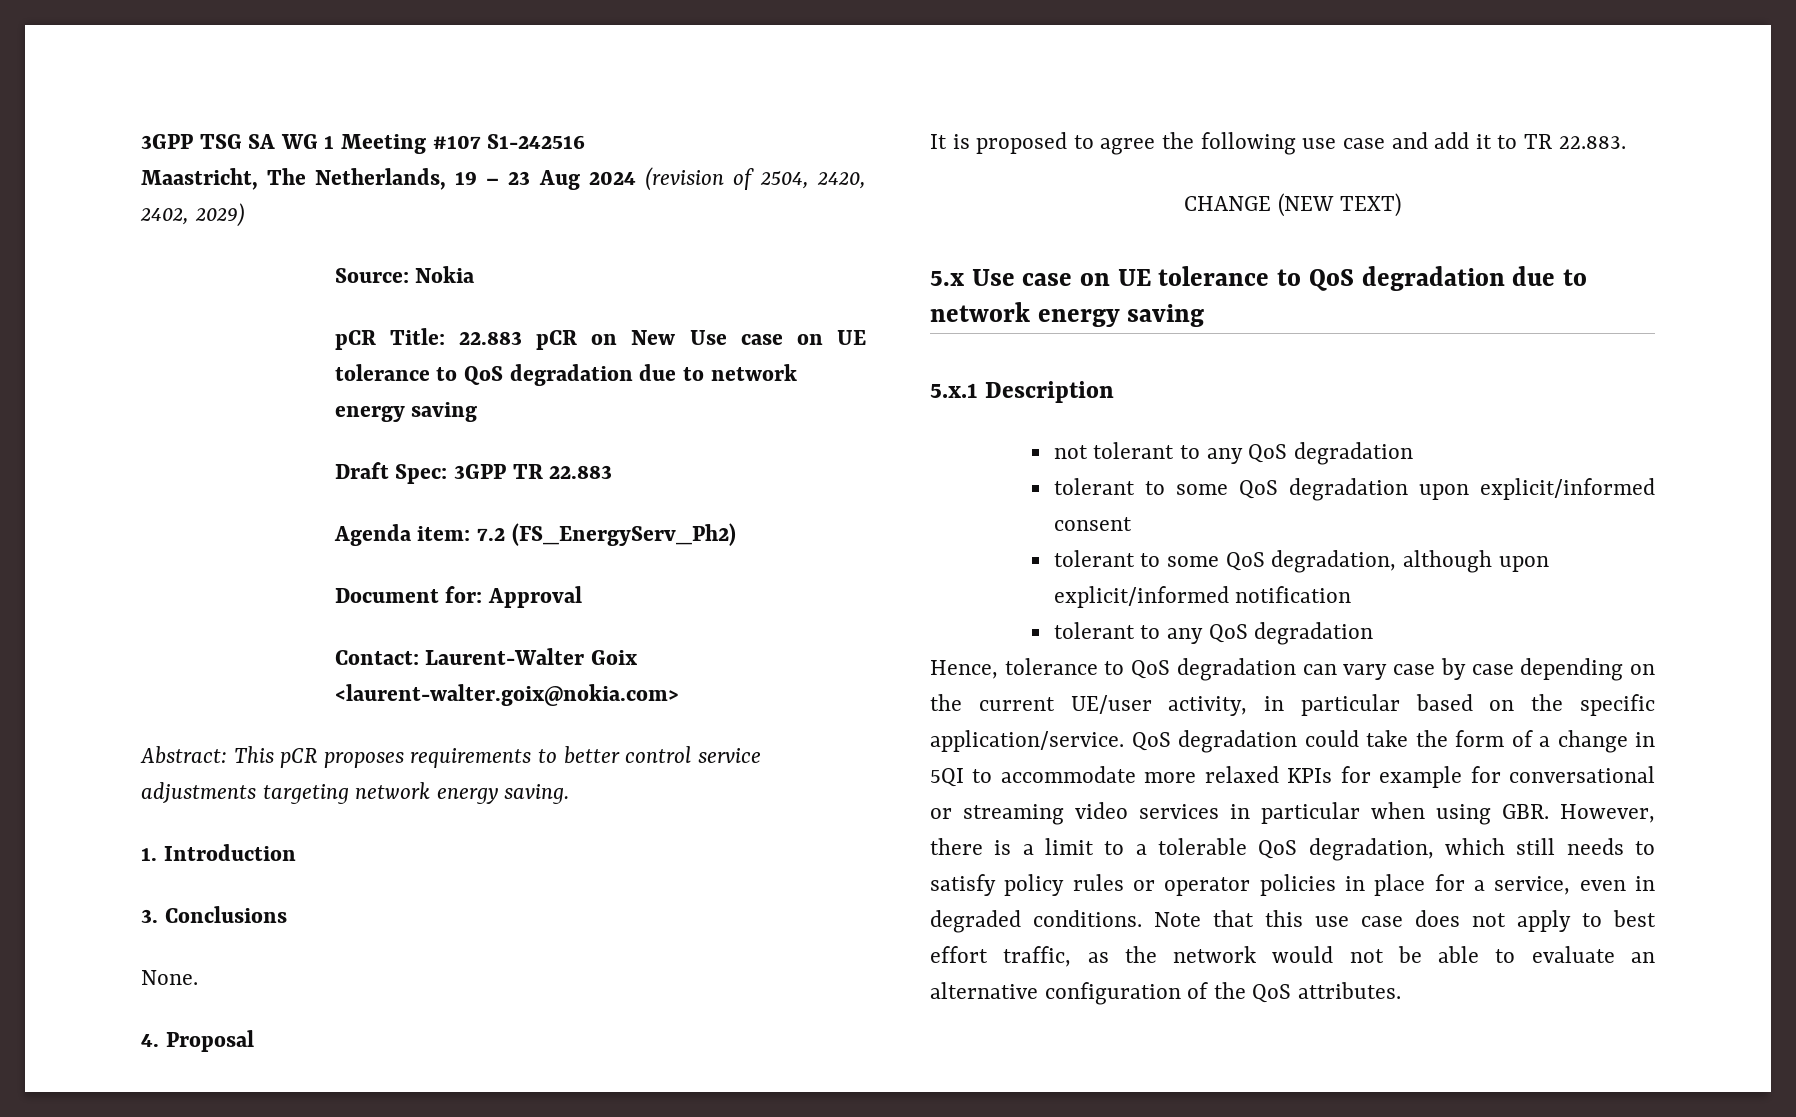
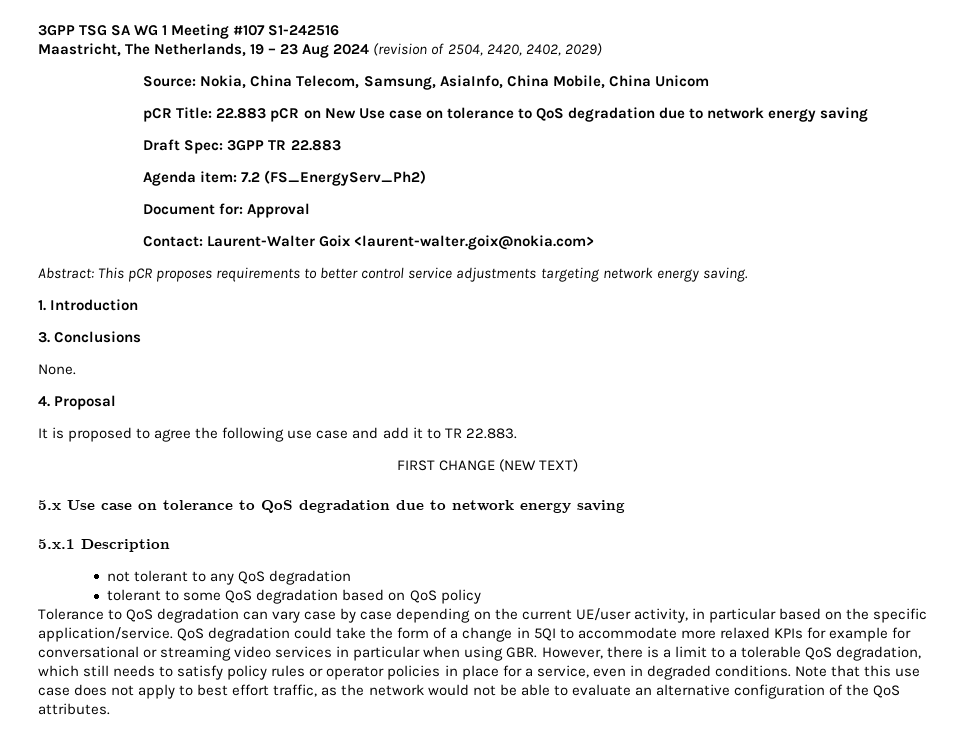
- Source: Nokia
+ Source: Nokia, China Telecom, Samsung, AsiaInfo, China Mobile, China Unicom
- pCR Title: 22.883 pCR on New Use case on UE tolerance to QoS degradation due to network energy saving
+ pCR Title: 22.883 pCR on New Use case on tolerance to QoS degradation due to network energy saving
- CHANGE (NEW TEXT)
+ FIRST CHANGE (NEW TEXT)
- 5.x Use case on UE tolerance to QoS degradation due to network energy saving
+ 5.x Use case on tolerance to QoS degradation due to network energy saving
- tolerant to some QoS degradation upon explicit/informed consent
- tolerant to some QoS degradation, although upon explicit/informed notification
- tolerant to any QoS degradation
- Hence, tolerance to QoS degradation can vary case by case depending on the current UE/user activity, in particular based on the specific application/service.
+ tolerant to some QoS degradation based on QoS policy
+ Tolerance to QoS degradation can vary case by case depending on the current UE/user activity, in particular based on the specific application/service.

